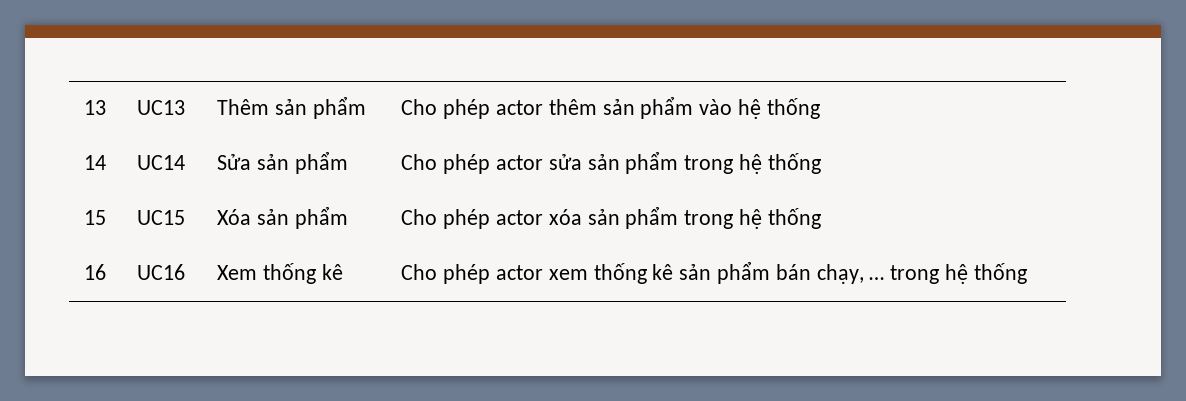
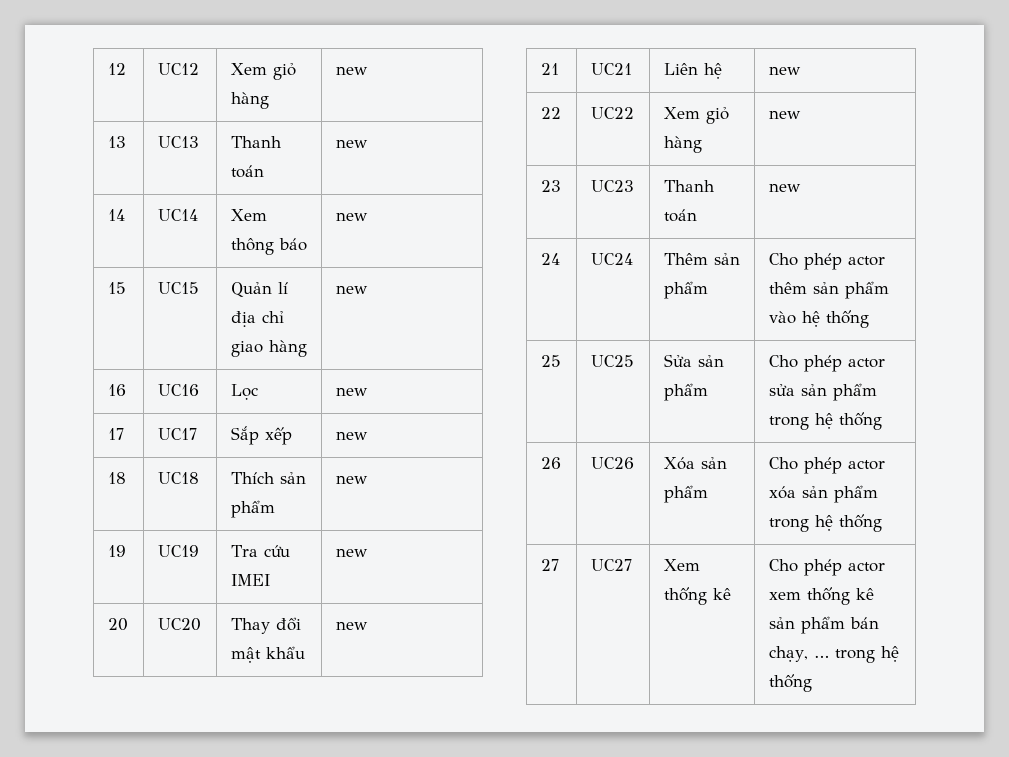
- 13 | UC13 | Thêm sản phẩm | Cho phép actor thêm sản phẩm vào hệ thống
+ 12 | UC12 | Xem giỏ hàng | new
+ 13 | UC13 | Thanh toán | new
+ 14 | UC14 | Xem thông báo | new
+ 15 | UC15 | Quản lí địa chỉ giao hàng | new
+ 16 | UC16 | Lọc | new
+ 17 | UC17 | Sắp xếp | new
+ 18 | UC18 | Thích sản phẩm | new
+ 19 | UC19 | Tra cứu IMEI | new
+ 20 | UC20 | Thay đổi mật khẩu | new
+ 21 | UC21 | Liên hệ | new
+ 22 | UC22 | Xem giỏ hàng | new
+ 23 | UC23 | Thanh toán | new
+ 24 | UC24 | Thêm sản phẩm | Cho phép actor thêm sản phẩm vào hệ thống
- 14 | UC14 | Sửa sản phẩm | Cho phép actor sửa sản phẩm trong hệ thống
+ 25 | UC25 | Sửa sản phẩm | Cho phép actor sửa sản phẩm trong hệ thống
- 15 | UC15 | Xóa sản phẩm | Cho phép actor xóa sản phẩm trong hệ thống
+ 26 | UC26 | Xóa sản phẩm | Cho phép actor xóa sản phẩm trong hệ thống
- 16 | UC16 | Xem thống kê | Cho phép actor xem thống kê sản phẩm bán chạy, … trong hệ thống
+ 27 | UC27 | Xem thống kê | Cho phép actor xem thống kê sản phẩm bán chạy, … trong hệ thống

